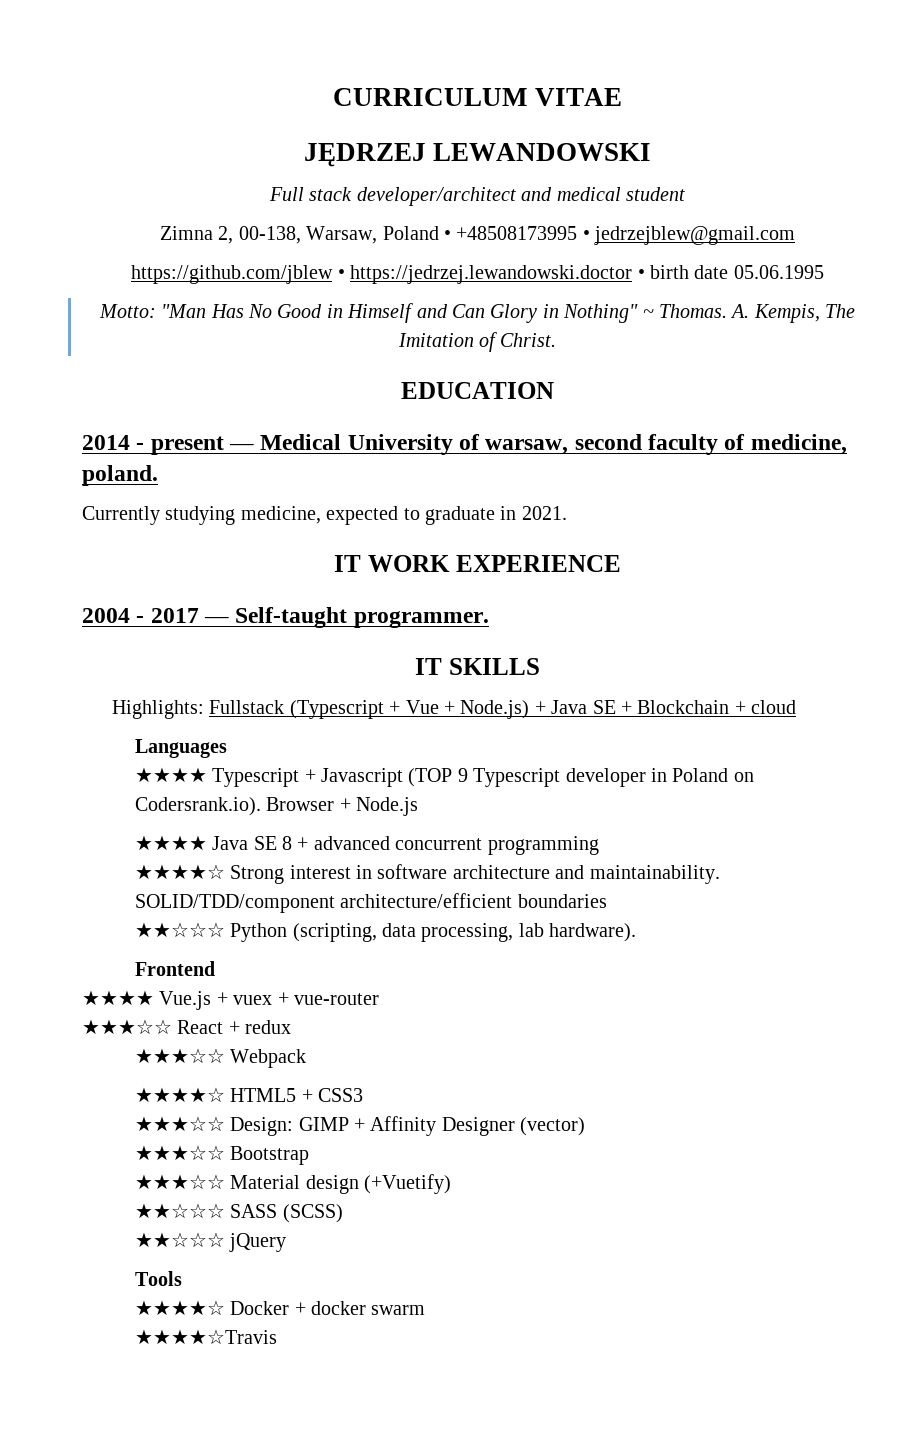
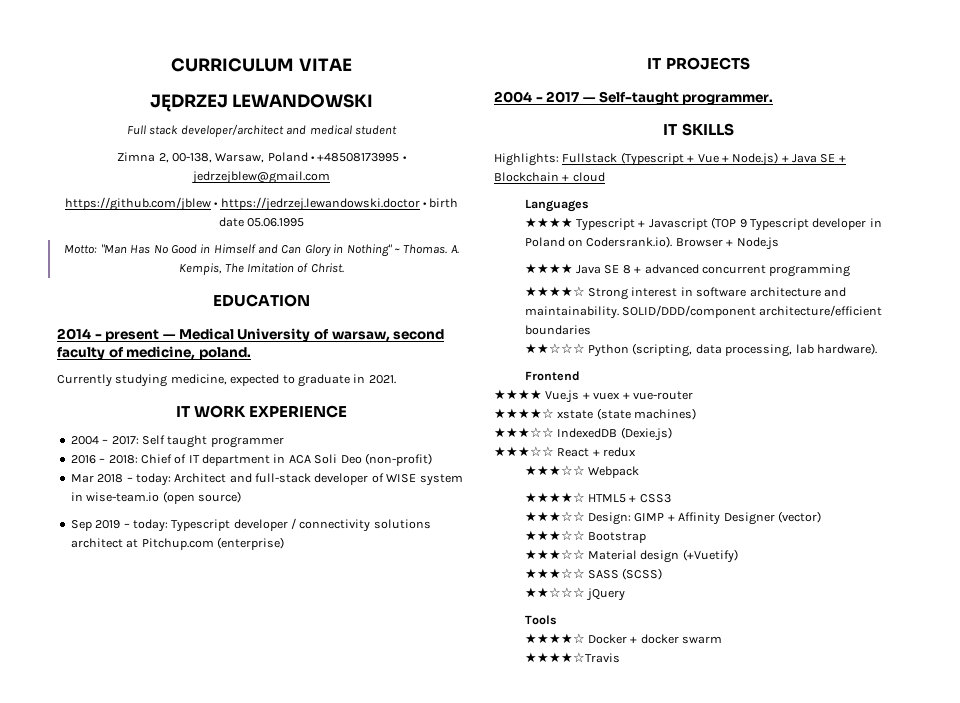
+ 2004 – 2017: Self taught programmer
+ 2016 – 2018: Chief of IT department in ACA Soli Deo (non-profit)
+ Mar 2018 – today: Architect and full-stack developer of WISE system in wise-team.io (open source)
+ Sep 2019 – today: Typescript developer / connectivity solutions architect at Pitchup.com (enterprise)
+ IT PROJECTS
- SOLID/TDD/component architecture/efficient boundaries
+ SOLID/DDD/component architecture/efficient boundaries
+ ★★★★☆ xstate (state machines)
+ ★★★☆☆ IndexedDB (Dexie.js)
- ★★☆☆☆ SASS (SCSS)
+ ★★★☆☆ SASS (SCSS)

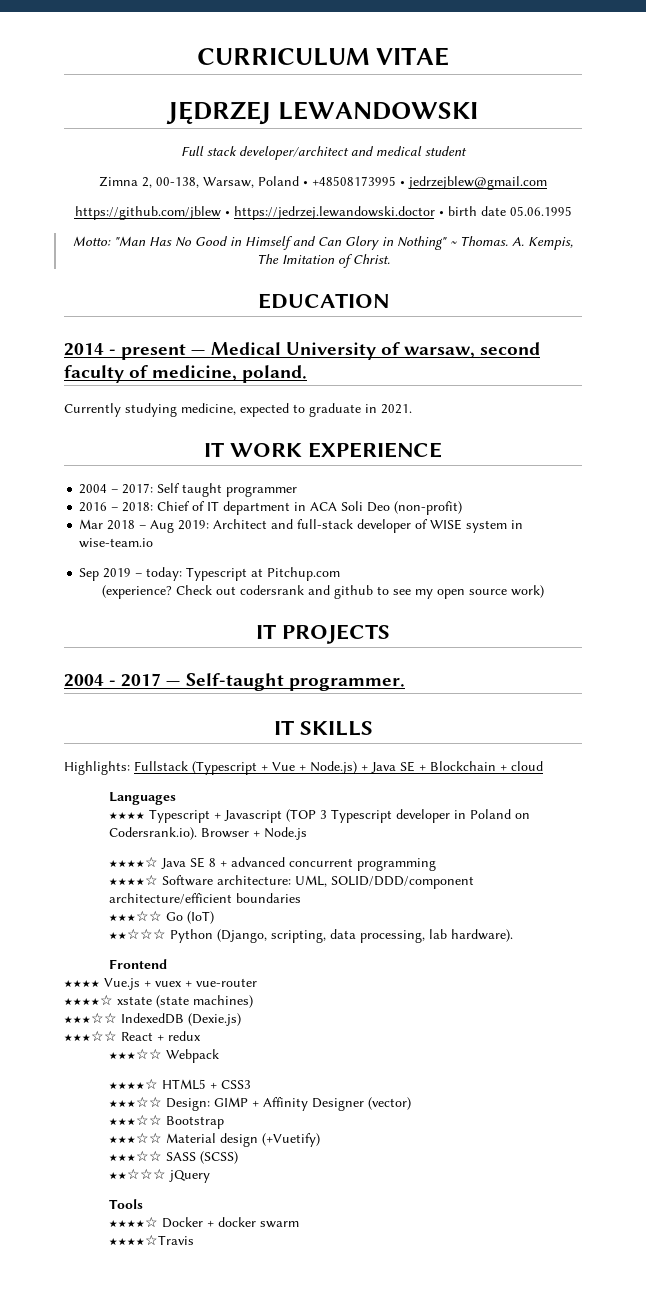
- Mar 2018 – today: Architect and full-stack developer of WISE system in wise-team.io (open source)
+ Mar 2018 – Aug 2019: Architect and full-stack developer of WISE system in wise-team.io
- Sep 2019 – today: Typescript developer / connectivity solutions architect at Pitchup.com (enterprise)
+ Sep 2019 – today: Typescript at Pitchup.com
+ (experience? Check out codersrank and github to see my open source work)
- ★★★★ Typescript + Javascript (TOP 9 Typescript developer in Poland on Codersrank.io). Browser + Node.js
+ ★★★★ Typescript + Javascript (TOP 3 Typescript developer in Poland on Codersrank.io). Browser + Node.js
- ★★★★ Java SE 8 + advanced concurrent programming
+ ★★★★☆ Java SE 8 + advanced concurrent programming
- ★★★★☆ Strong interest in software architecture and maintainability. SOLID/DDD/component architecture/efficient boundaries
+ ★★★★☆ Software architecture: UML, SOLID/DDD/component architecture/efficient boundaries
+ ★★★☆☆ Go (IoT)
- ★★☆☆☆ Python (scripting, data processing, lab hardware).
+ ★★☆☆☆ Python (Django, scripting, data processing, lab hardware).

